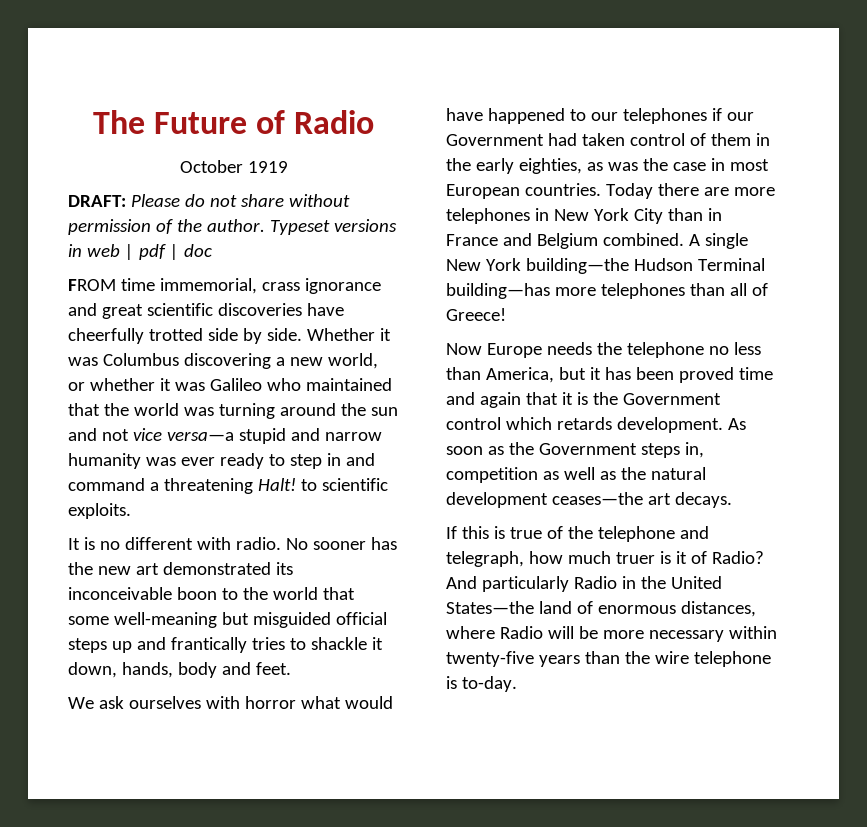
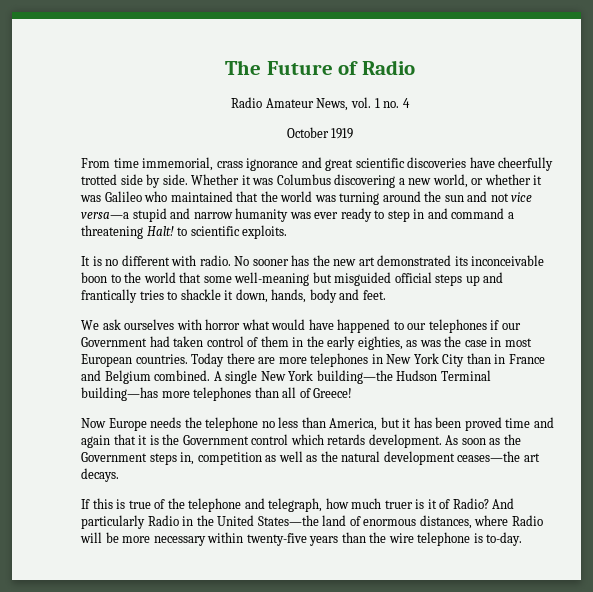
+ Radio Amateur News, vol. 1 no. 4
  October 1919
- DRAFT: Please do not share without permission of the author. Typeset versions in web | pdf | doc
- FROM time immemorial, crass ignorance and great scientific discoveries have cheerfully trotted side by side.
+ From time immemorial, crass ignorance and great scientific discoveries have cheerfully trotted side by side.

